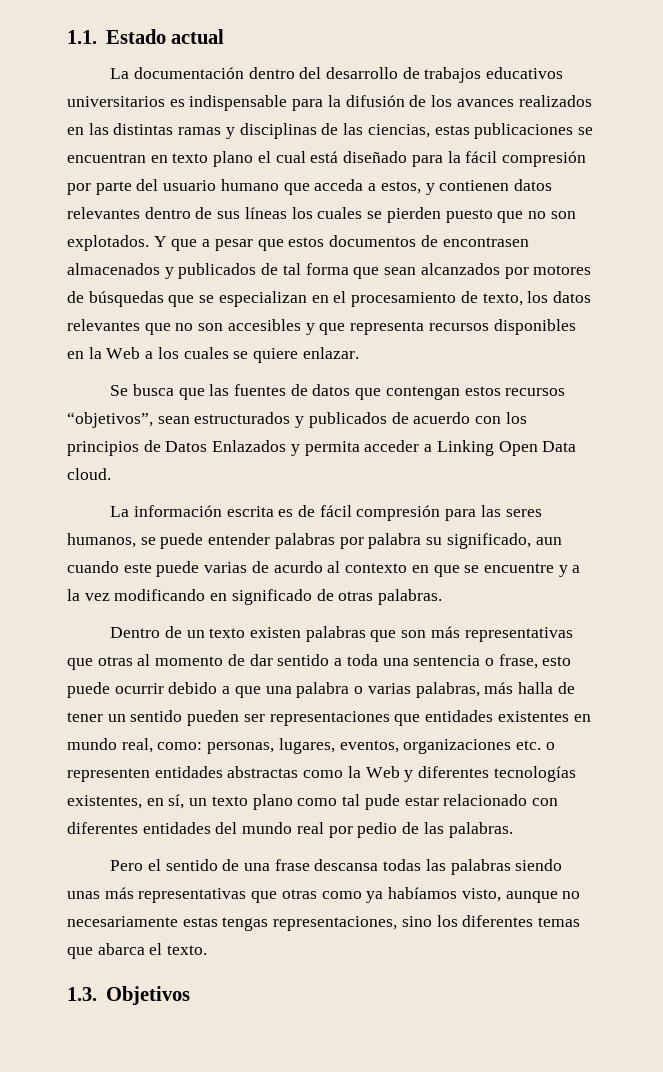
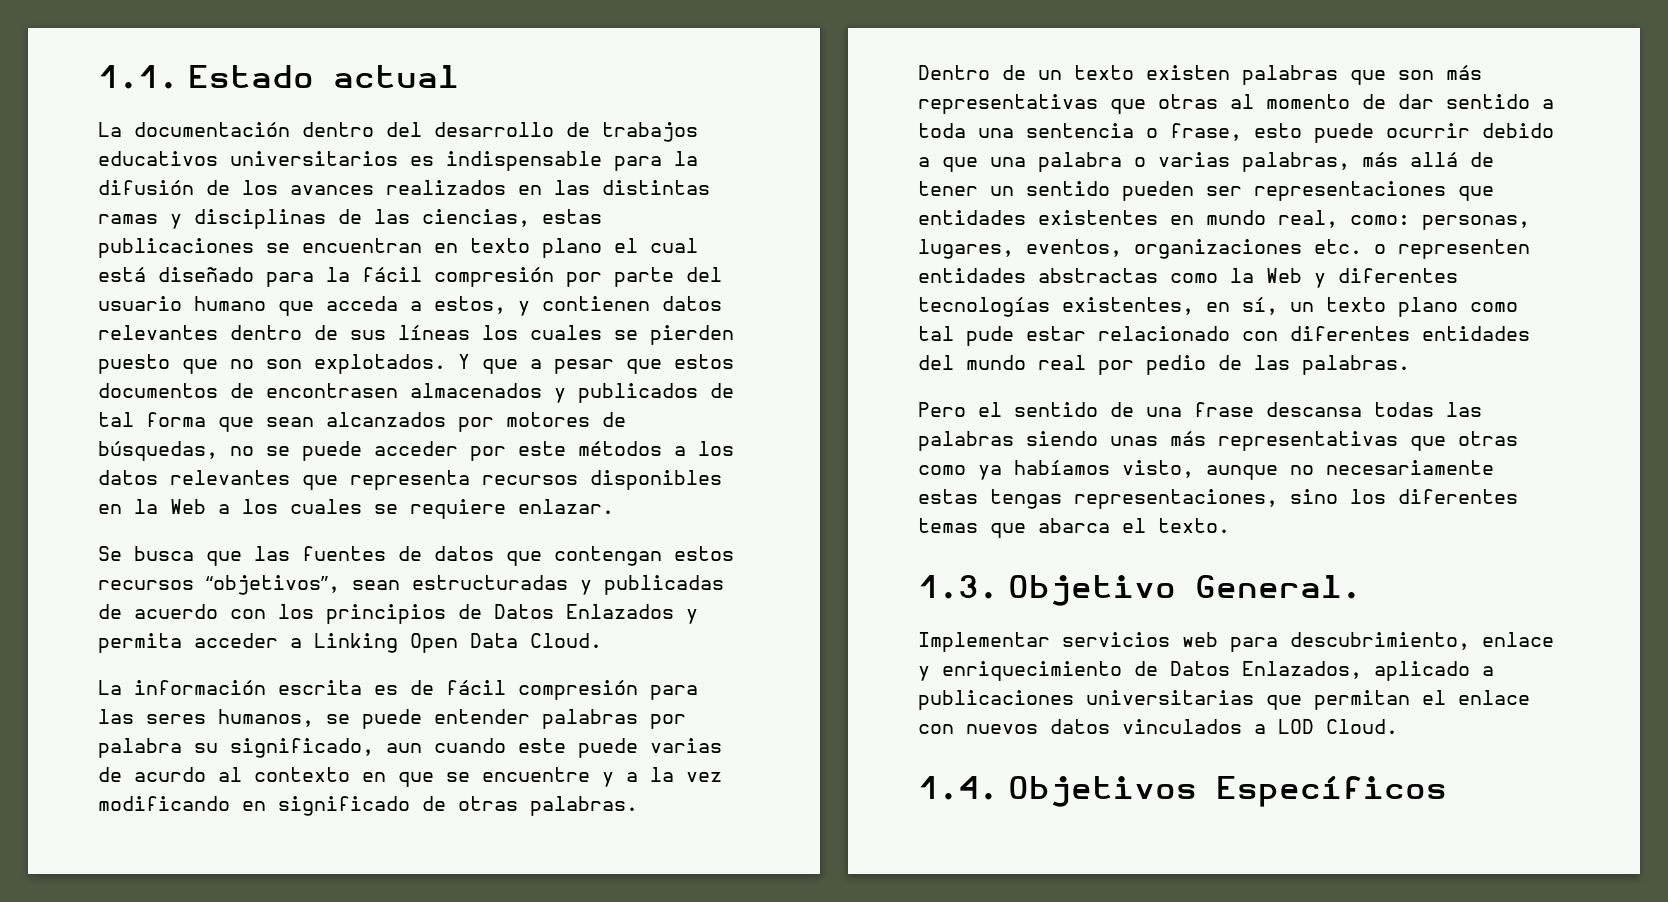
- Y que a pesar que estos documentos de encontrasen almacenados y publicados de tal forma que sean alcanzados por motores de búsquedas que se especializan en el procesamiento de texto, los datos relevantes que no son accesibles y que representa recursos disponibles en la Web a los cuales se quiere enlazar.
+ Y que a pesar que estos documentos de encontrasen almacenados y publicados de tal forma que sean alcanzados por motores de búsquedas, no se puede acceder por este métodos a los datos relevantes que representa recursos disponibles en la Web a los cuales se requiere enlazar.
- Se busca que las fuentes de datos que contengan estos recursos “objetivos”, sean estructurados y publicados de acuerdo con los principios de Datos Enlazados y permita acceder a Linking Open Data cloud.
+ Se busca que las fuentes de datos que contengan estos recursos “objetivos”, sean estructuradas y publicadas de acuerdo con los principios de Datos Enlazados y permita acceder a Linking Open Data Cloud.
- Dentro de un texto existen palabras que son más representativas que otras al momento de dar sentido a toda una sentencia o frase, esto puede ocurrir debido a que una palabra o varias palabras, más halla de tener un sentido pueden ser representaciones que entidades existentes en mundo real, como:
+ Dentro de un texto existen palabras que son más representativas que otras al momento de dar sentido a toda una sentencia o frase, esto puede ocurrir debido a que una palabra o varias palabras, más allá de tener un sentido pueden ser representaciones que entidades existentes en mundo real, como:
- 1.3. Objetivos
+ 1.3. Objetivo General.
+ Implementar servicios web para descubrimiento, enlace y enriquecimiento de Datos Enlazados, aplicado a publicaciones universitarias que permitan el enlace con nuevos datos vinculados a LOD Cloud.
+ 1.4. Objetivos Específicos

